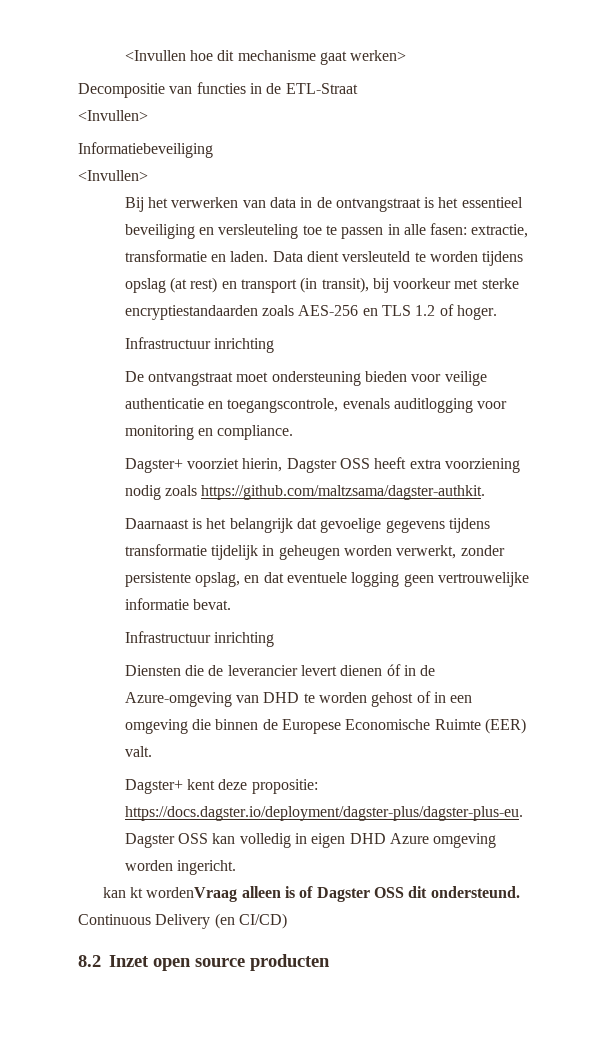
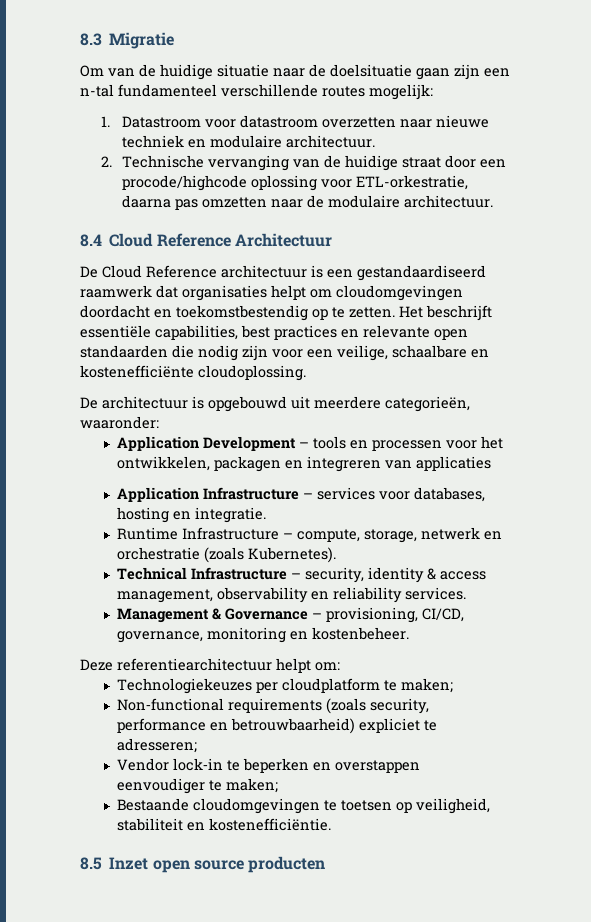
- <Invullen hoe dit mechanisme gaat werken>
- Decompositie van functies in de ETL-Straat
- <Invullen>
- Informatiebeveiliging
- <Invullen>
- Bij het verwerken van data in de ontvangstraat is het essentieel beveiliging en versleuteling toe te passen in alle fasen: extractie, transformatie en laden. Data dient versleuteld te worden tijdens opslag (at rest) en transport (in transit), bij voorkeur met sterke encryptiestandaarden zoals AES-256 en TLS 1.2 of hoger.
- Infrastructuur inrichting
- De ontvangstraat moet ondersteuning bieden voor veilige authenticatie en toegangscontrole, evenals auditlogging voor monitoring en compliance.
- Dagster+ voorziet hierin, Dagster OSS heeft extra voorziening nodig zoals https://github.com/maltzsama/dagster-authkit.
- Daarnaast is het belangrijk dat gevoelige gegevens tijdens transformatie tijdelijk in geheugen worden verwerkt, zonder persistente opslag, en dat eventuele logging geen vertrouwelijke informatie bevat.
- Infrastructuur inrichting
- Diensten die de leverancier levert dienen óf in de Azure-omgeving van DHD te worden gehost of in een omgeving die binnen de Europese Economische Ruimte (EER) valt.
- Dagster+ kent deze propositie: https://docs.dagster.io/deployment/dagster-plus/dagster-plus-eu. Dagster OSS kan volledig in eigen DHD Azure omgeving worden ingericht.
- kan kt wordenVraag alleen is of Dagster OSS dit ondersteund. Continuous Delivery (en CI/CD)
- 8.2 Inzet open source producten
+ 8.3 Migratie
+ Om van de huidige situatie naar de doelsituatie gaan zijn een n-tal fundamenteel verschillende routes mogelijk:
+ 1. Datastroom voor datastroom overzetten naar nieuwe techniek en modulaire architectuur.
+ 2. Technische vervanging van de huidige straat door een procode/highcode oplossing voor ETL-orkestratie, daarna pas omzetten naar de modulaire architectuur.
+ 8.4 Cloud Reference Architectuur
+ De Cloud Reference architectuur is een gestandaardiseerd raamwerk dat organisaties helpt om cloudomgevingen doordacht en toekomstbestendig op te zetten. Het beschrijft essentiële capabilities, best practices en relevante open standaarden die nodig zijn voor een veilige, schaalbare en kostenefficiënte cloudoplossing.
+ De architectuur is opgebouwd uit meerdere categorieën, waaronder:
+ Application Development – tools en processen voor het ontwikkelen, packagen en integreren van applicaties
+ Application Infrastructure – services voor databases, hosting en integratie.
+ Runtime Infrastructure – compute, storage, netwerk en orchestratie (zoals Kubernetes).
+ Technical Infrastructure – security, identity & access management, observability en reliability services.
+ Management & Governance – provisioning, CI/CD, governance, monitoring en kostenbeheer.
+ Deze referentiearchitectuur helpt om:
+ Technologiekeuzes per cloudplatform te maken;
+ Non‑functional requirements (zoals security, performance en betrouwbaarheid) expliciet te adresseren;
+ Vendor lock‑in te beperken en overstappen eenvoudiger te maken;
+ Bestaande cloudomgevingen te toetsen op veiligheid, stabiliteit en kostenefficiëntie.
+ 8.5 Inzet open source producten

